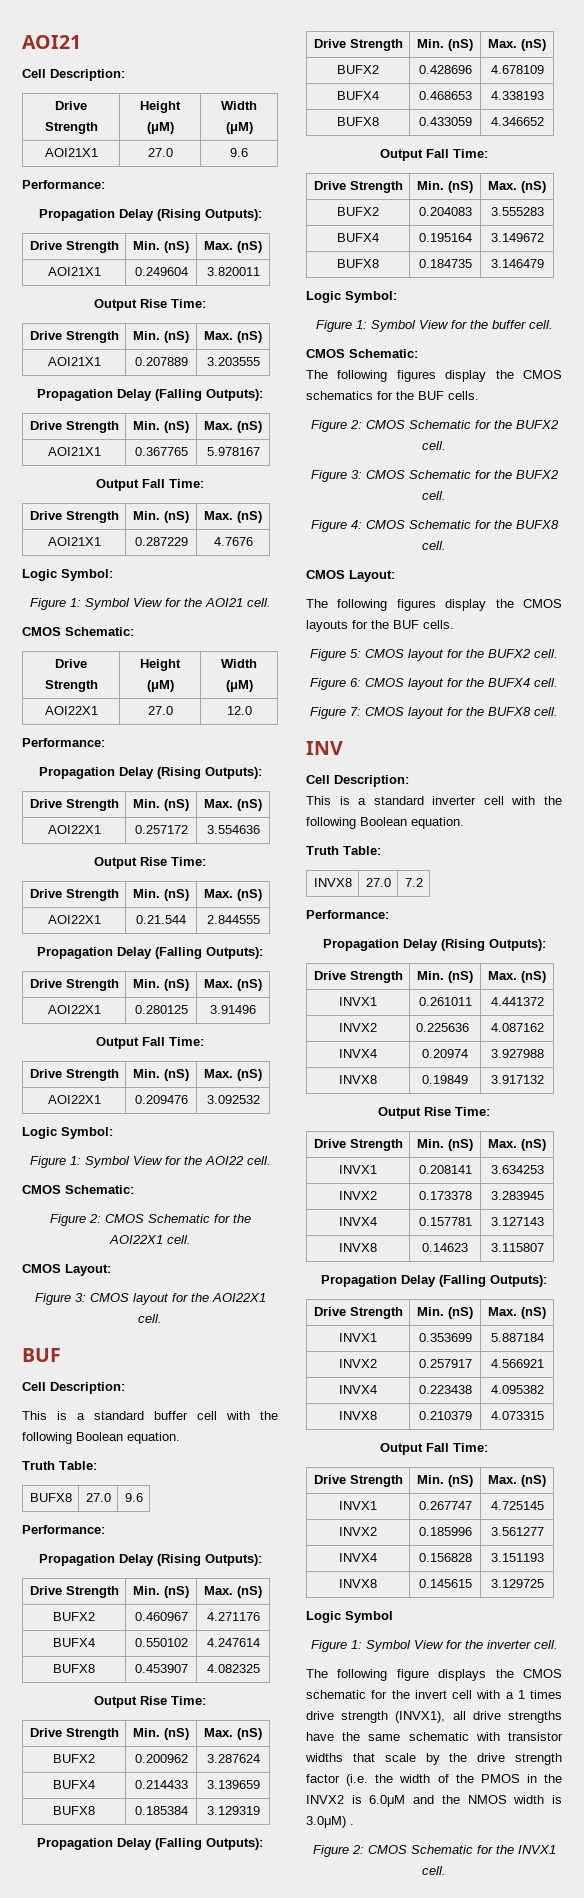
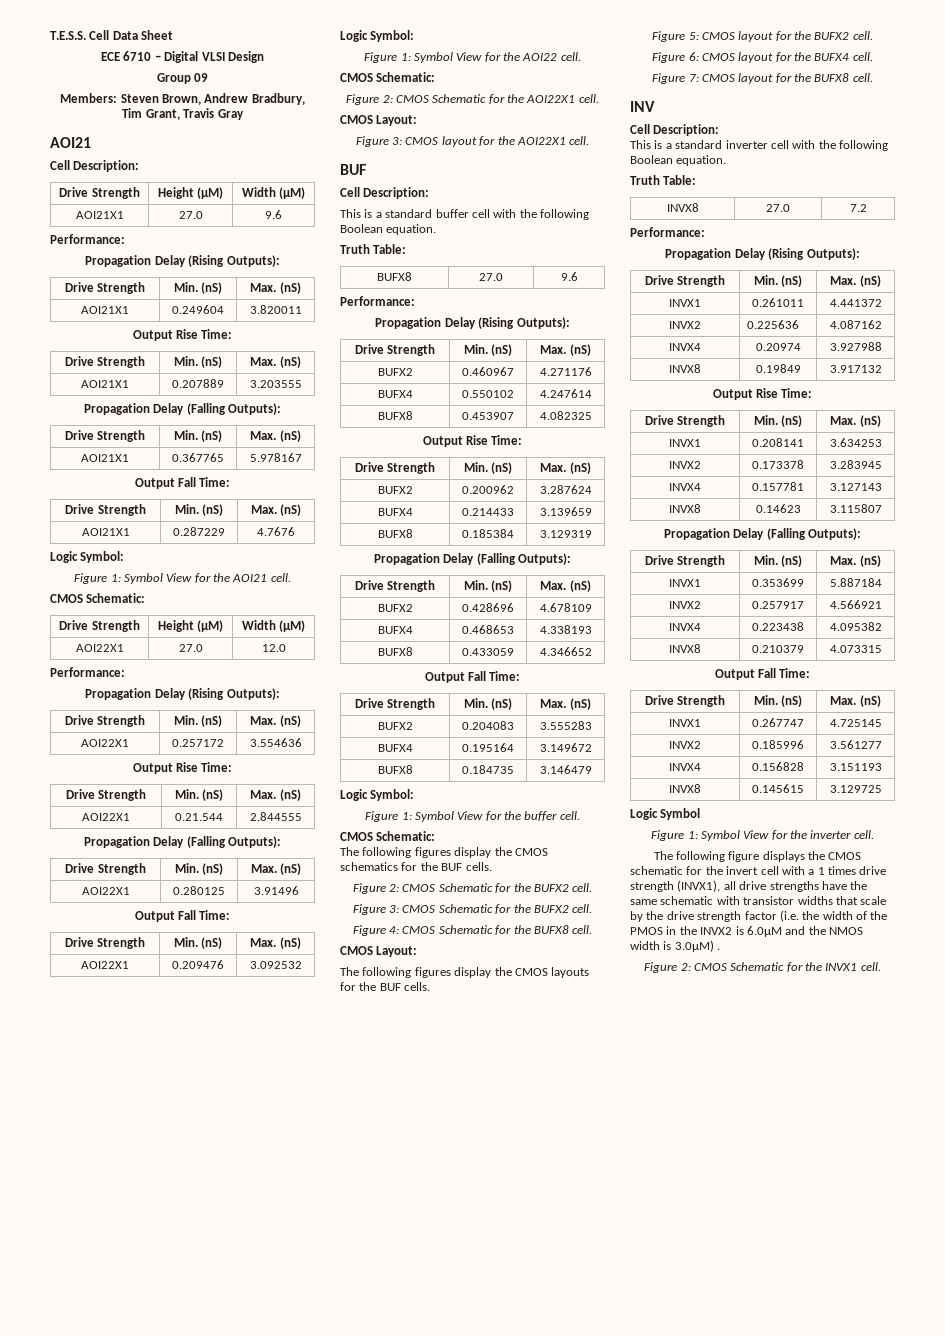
+ T.E.S.S. Cell Data Sheet
+ ECE 6710 – Digital VLSI Design
+ Group 09
+ Members: Steven Brown, Andrew Bradbury, Tim Grant, Travis Gray

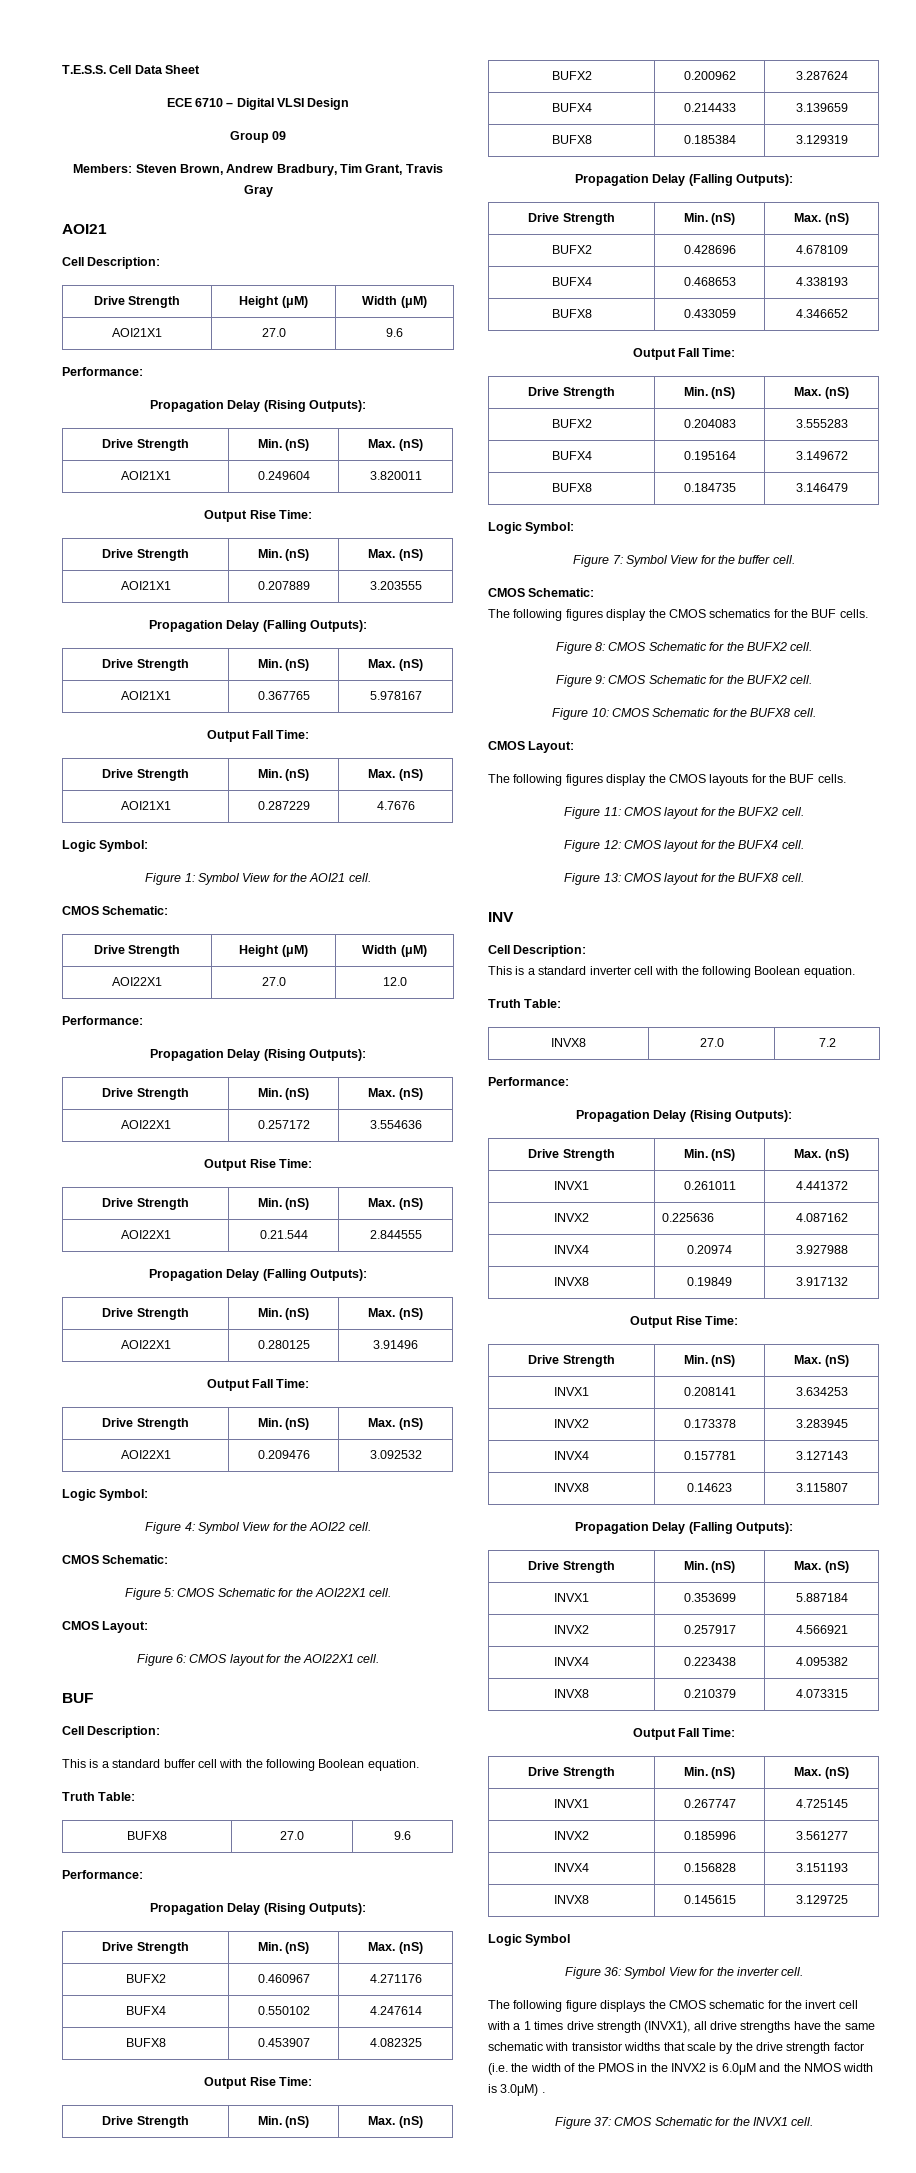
- Figure 1: Symbol View for the AOI22 cell.
+ Figure 4: Symbol View for the AOI22 cell.
- Figure 2: CMOS Schematic for the AOI22X1 cell.
+ Figure 5: CMOS Schematic for the AOI22X1 cell.
- Figure 3: CMOS layout for the AOI22X1 cell.
+ Figure 6: CMOS layout for the AOI22X1 cell.
- Figure 1: Symbol View for the buffer cell.
+ Figure 7: Symbol View for the buffer cell.
- Figure 2: CMOS Schematic for the BUFX2 cell.
- Figure 3: CMOS Schematic for the BUFX2 cell.
- Figure 4: CMOS Schematic for the BUFX8 cell.
+ Figure 8: CMOS Schematic for the BUFX2 cell.
+ Figure 9: CMOS Schematic for the BUFX2 cell.
+ Figure 10: CMOS Schematic for the BUFX8 cell.
- Figure 5: CMOS layout for the BUFX2 cell.
+ Figure 11: CMOS layout for the BUFX2 cell.
- Figure 6: CMOS layout for the BUFX4 cell.
+ Figure 12: CMOS layout for the BUFX4 cell.
- Figure 7: CMOS layout for the BUFX8 cell.
+ Figure 13: CMOS layout for the BUFX8 cell.
- Figure 1: Symbol View for the inverter cell.
+ Figure 36: Symbol View for the inverter cell.
- Figure 2: CMOS Schematic for the INVX1 cell.
+ Figure 37: CMOS Schematic for the INVX1 cell.

